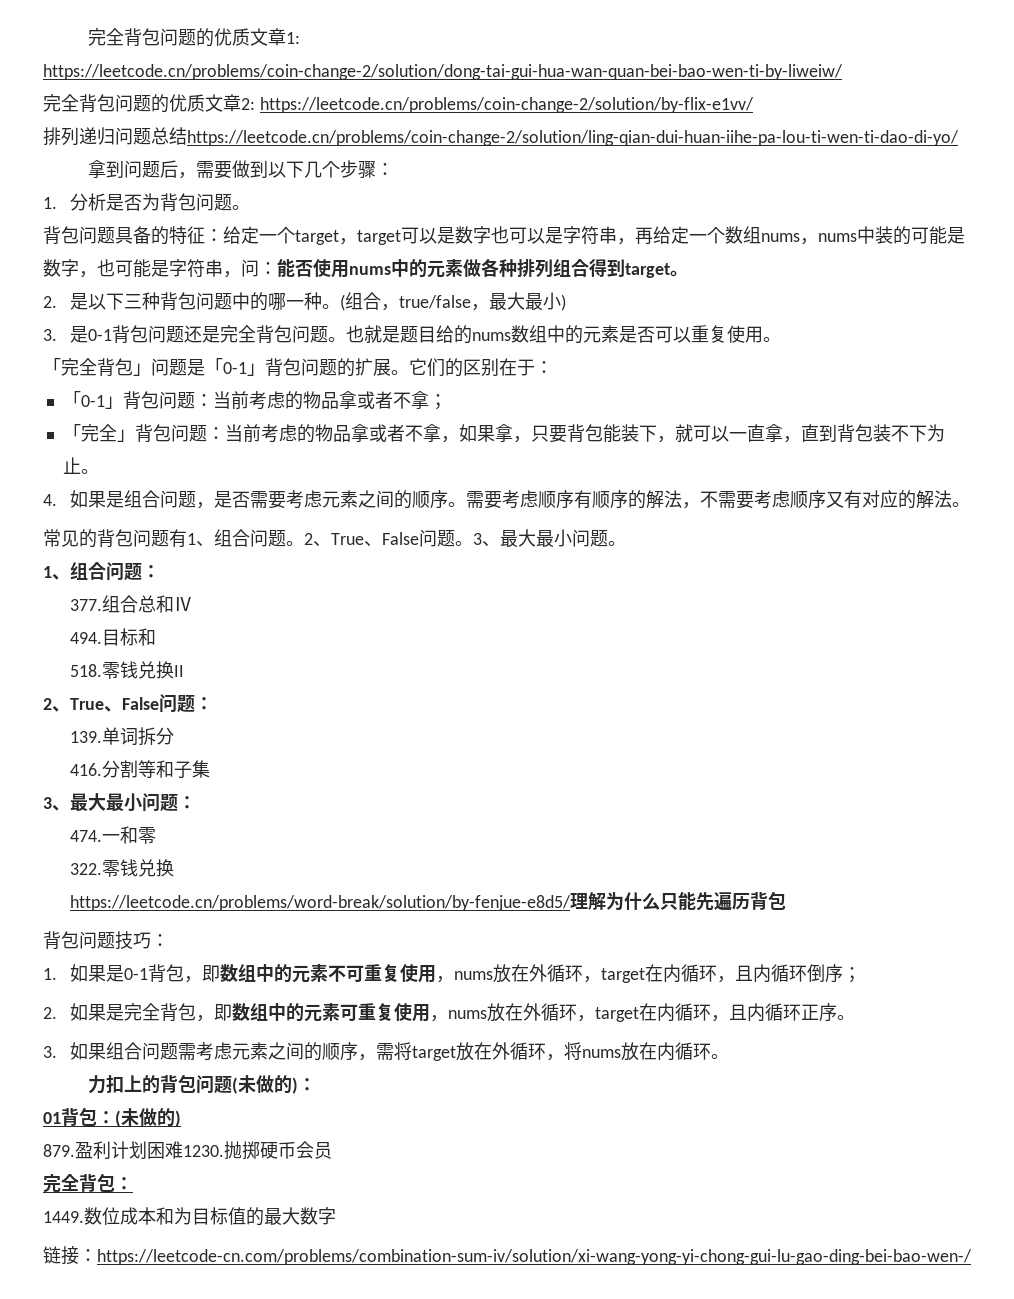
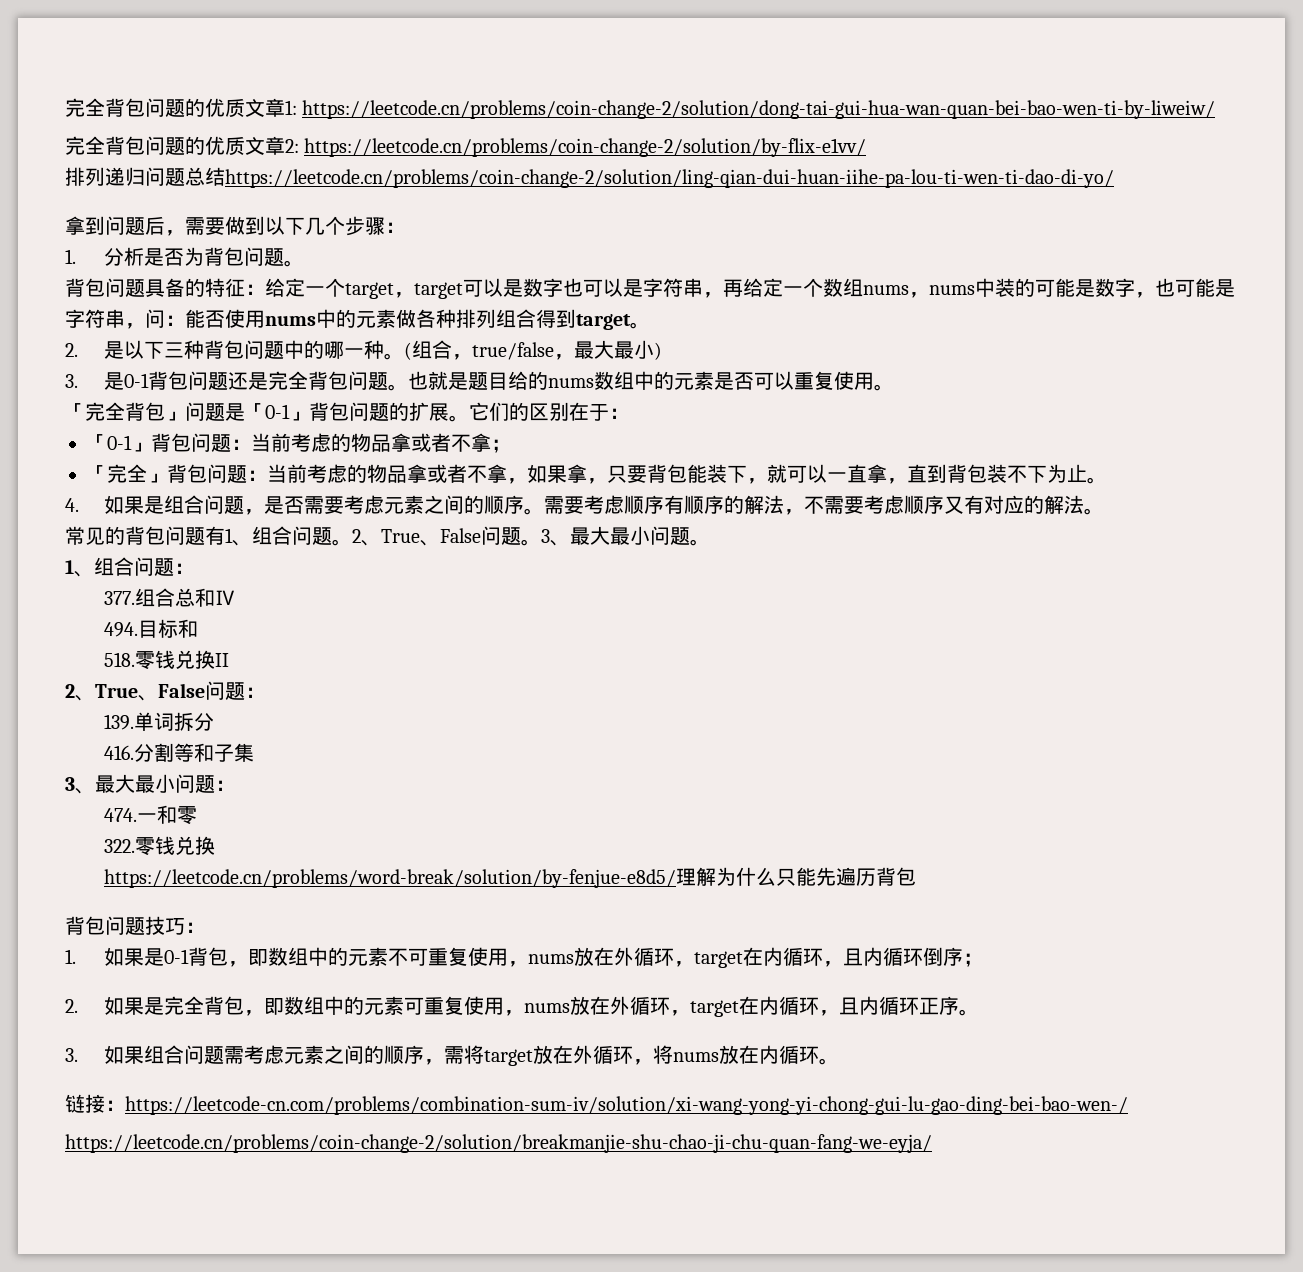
- 力扣上的背包问题(未做的)：
- 01背包：(未做的)
- 879.盈利计划困难1230.抛掷硬币会员
- 完全背包：
- 1449.数位成本和为目标值的最大数字
+ https://leetcode.cn/problems/coin-change-2/solution/breakmanjie-shu-chao-ji-chu-quan-fang-we-eyja/

